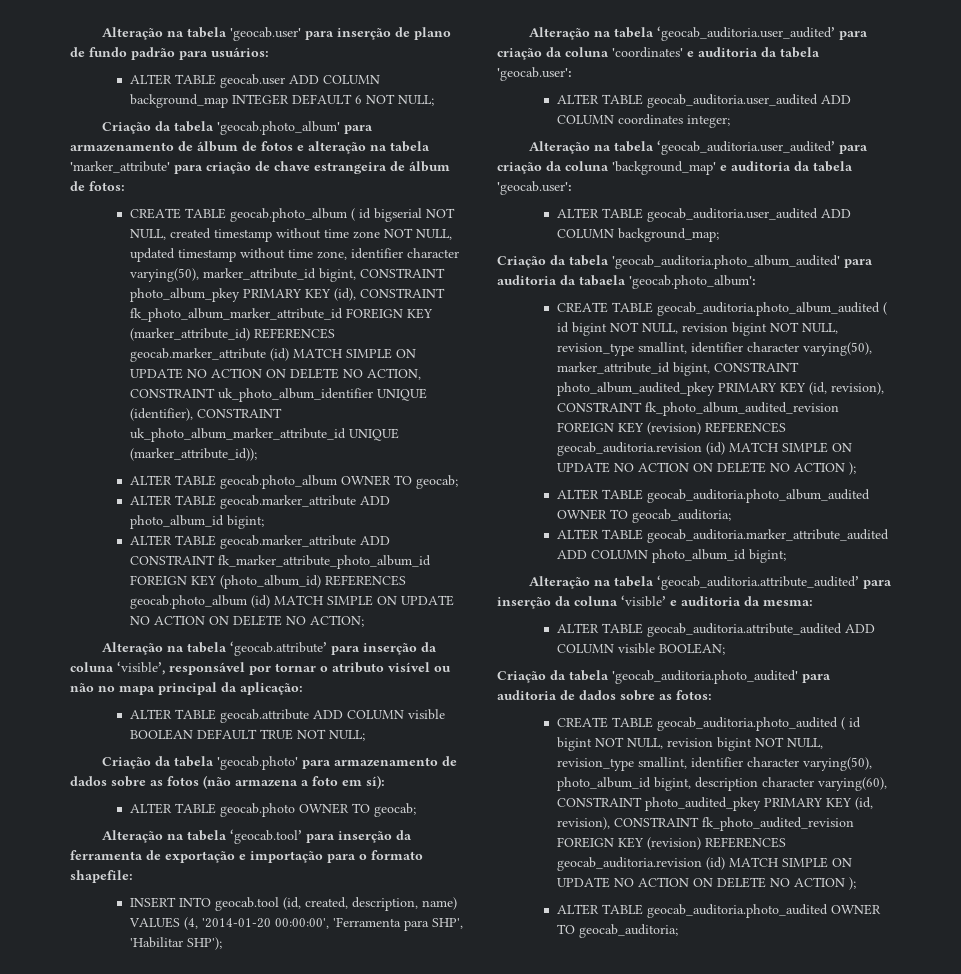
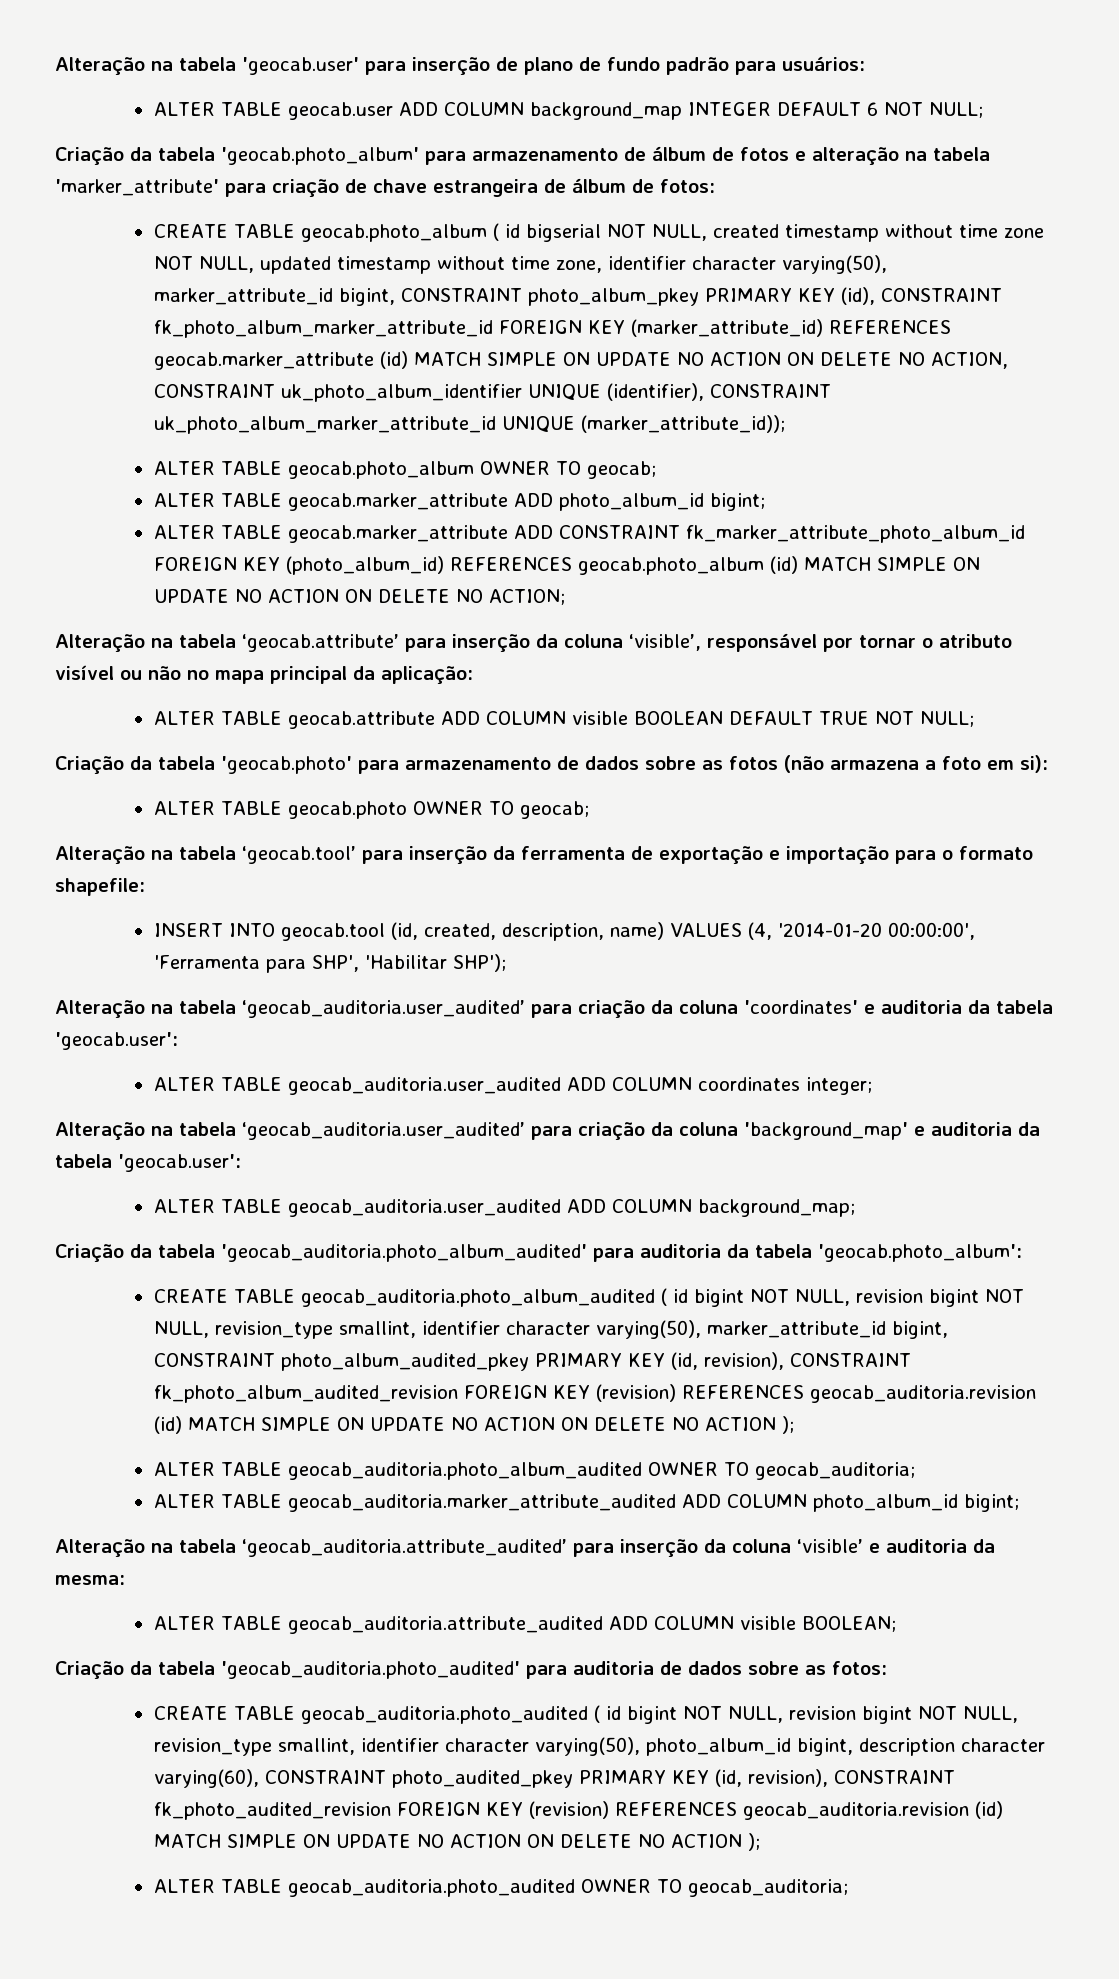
- Criação da tabela 'geocab.photo' para armazenamento de dados sobre as fotos (não armazena a foto em sí):
+ Criação da tabela 'geocab.photo' para armazenamento de dados sobre as fotos (não armazena a foto em si):
- Criação da tabela 'geocab_auditoria.photo_album_audited' para auditoria da tabaela 'geocab.photo_album':
+ Criação da tabela 'geocab_auditoria.photo_album_audited' para auditoria da tabela 'geocab.photo_album':

